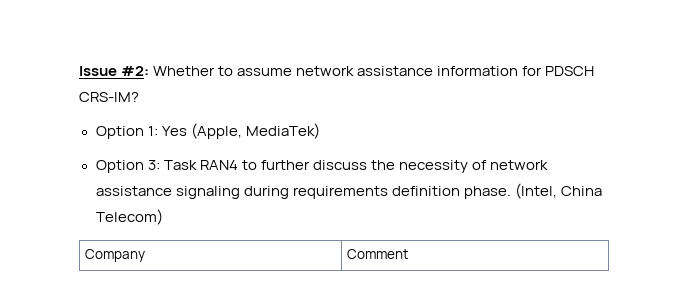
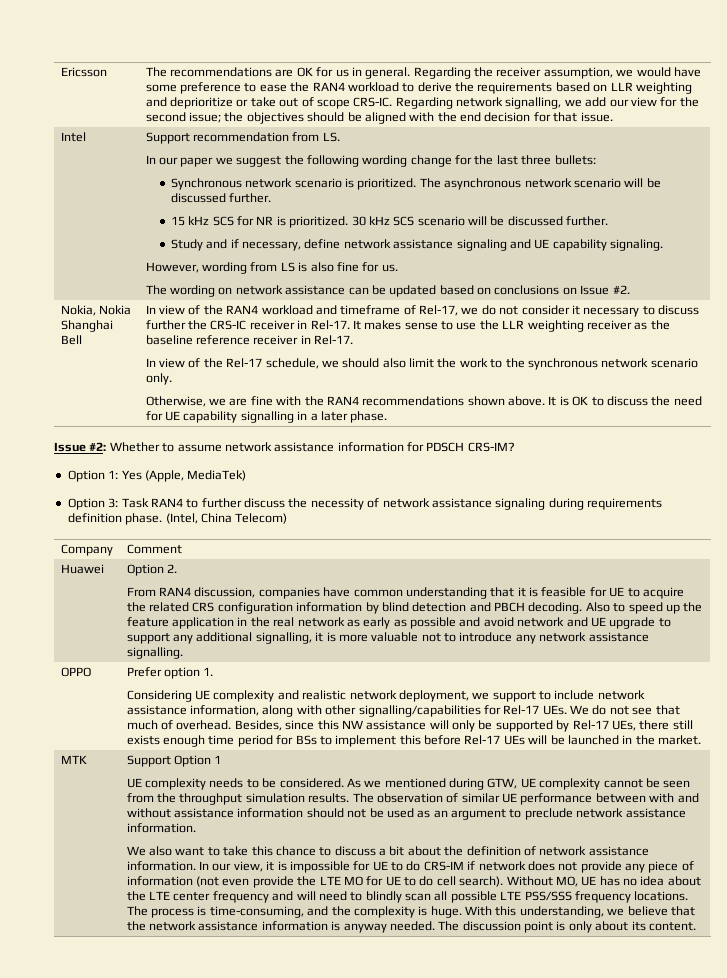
+ Ericsson | The recommendations are OK for us in general. Regarding the receiver assumption, we would have some preference to ease the RAN4 workload to derive the requirements based on LLR weighting and deprioritize or take out of scope CRS-IC. Regarding network signalling, we add our view for the second issue; the objectives should be aligned with the end decision for that issue.
+ Intel | Support recommendation from LS.
+ In our paper we suggest the following wording change for the last three bullets:
+ Synchronous network scenario is prioritized. The asynchronous network scenario will be discussed further.
+ 15 kHz SCS for NR is prioritized. 30 kHz SCS scenario will be discussed further.
+ Study and if necessary, define network assistance signaling and UE capability signaling.
+ However, wording from LS is also fine for us.
+ The wording on network assistance can be updated based on conclusions on Issue #2.
+ Nokia, Nokia Shanghai Bell | In view of the RAN4 workload and timeframe of Rel-17, we do not consider it necessary to discuss further the CRS-IC receiver in Rel-17. It makes sense to use the LLR weighting receiver as the baseline reference receiver in Rel-17.
+ In view of the Rel-17 schedule, we should also limit the work to the synchronous network scenario only.
+ Otherwise, we are fine with the RAN4 recommendations shown above. It is OK to discuss the need for UE capability signalling in a later phase.
+ Huawei | Option 2.
+ From RAN4 discussion, companies have common understanding that it is feasible for UE to acquire the related CRS configuration information by blind detection and PBCH decoding. Also to speed up the feature application in the real network as early as possible and avoid network and UE upgrade to support any additional signalling, it is more valuable not to introduce any network assistance signalling.
+ OPPO | Prefer option 1.
+ Considering UE complexity and realistic network deployment, we support to include network assistance information, along with other signalling/capabilities for Rel-17 UEs. We do not see that much of overhead. Besides, since this NW assistance will only be supported by Rel-17 UEs, there still exists enough time period for BSs to implement this before Rel-17 UEs will be launched in the market.
+ MTK | Support Option 1
+ UE complexity needs to be considered. As we mentioned during GTW, UE complexity cannot be seen from the throughput simulation results. The observation of similar UE performance between with and without assistance information should not be used as an argument to preclude network assistance information.
+ We also want to take this chance to discuss a bit about the definition of network assistance information. In our view, it is impossible for UE to do CRS-IM if network does not provide any piece of information (not even provide the LTE MO for UE to do cell search). Without MO, UE has no idea about the LTE center frequency and will need to blindly scan all possible LTE PSS/SSS frequency locations. The process is time-consuming, and the complexity is huge. With this understanding, we believe that the network assistance information is anyway needed. The discussion point is only about its content.

